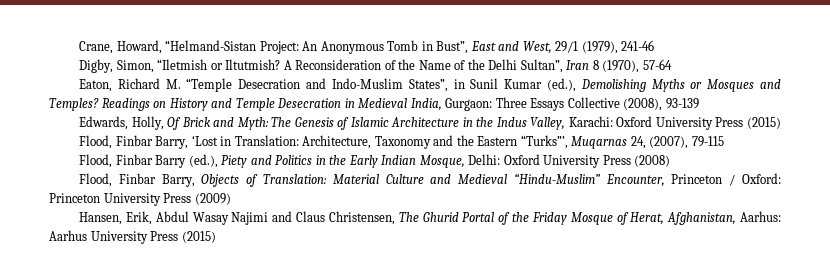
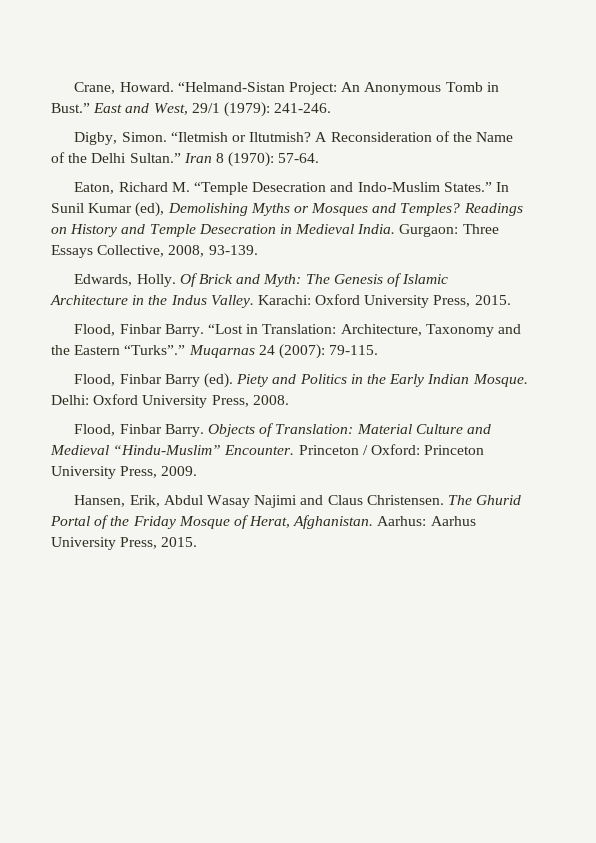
- Crane, Howard, “Helmand-Sistan Project: An Anonymous Tomb in Bust”, East and West, 29/1 (1979), 241-46
+ Crane, Howard. “Helmand-Sistan Project: An Anonymous Tomb in Bust.” East and West, 29/1 (1979): 241-246.
- Digby, Simon, “Iletmish or Iltutmish?
+ Digby, Simon. “Iletmish or Iltutmish?
- A Reconsideration of the Name of the Delhi Sultan”, Iran 8 (1970), 57-64
+ A Reconsideration of the Name of the Delhi Sultan.” Iran 8 (1970): 57-64.
- Eaton, Richard M. “Temple Desecration and Indo-Muslim States”, in Sunil Kumar (ed.), Demolishing Myths or Mosques and Temples?
+ Eaton, Richard M. “Temple Desecration and Indo-Muslim States.” In Sunil Kumar (ed), Demolishing Myths or Mosques and Temples?
- Readings on History and Temple Desecration in Medieval India, Gurgaon: Three Essays Collective (2008), 93-139
+ Readings on History and Temple Desecration in Medieval India. Gurgaon: Three Essays Collective, 2008, 93-139.
- Edwards, Holly, Of Brick and Myth: The Genesis of Islamic Architecture in the Indus Valley, Karachi: Oxford University Press (2015)
- Flood, Finbar Barry, ‘Lost in Translation: Architecture, Taxonomy and the Eastern “Turks”’, Muqarnas 24, (2007), 79-115
+ Edwards, Holly. Of Brick and Myth: The Genesis of Islamic Architecture in the Indus Valley. Karachi: Oxford University Press, 2015.
+ Flood, Finbar Barry. “Lost in Translation: Architecture, Taxonomy and the Eastern “Turks”.” Muqarnas 24 (2007): 79-115.
- Flood, Finbar Barry (ed.), Piety and Politics in the Early Indian Mosque, Delhi: Oxford University Press (2008)
- Flood, Finbar Barry, Objects of Translation: Material Culture and Medieval “Hindu-Muslim” Encounter, Princeton / Oxford: Princeton University Press (2009)
+ Flood, Finbar Barry (ed). Piety and Politics in the Early Indian Mosque. Delhi: Oxford University Press, 2008.
+ Flood, Finbar Barry. Objects of Translation: Material Culture and Medieval “Hindu-Muslim” Encounter. Princeton / Oxford: Princeton University Press, 2009.
- Hansen, Erik, Abdul Wasay Najimi and Claus Christensen, The Ghurid Portal of the Friday Mosque of Herat, Afghanistan, Aarhus: Aarhus University Press (2015)
+ Hansen, Erik, Abdul Wasay Najimi and Claus Christensen. The Ghurid Portal of the Friday Mosque of Herat, Afghanistan. Aarhus: Aarhus University Press, 2015.

